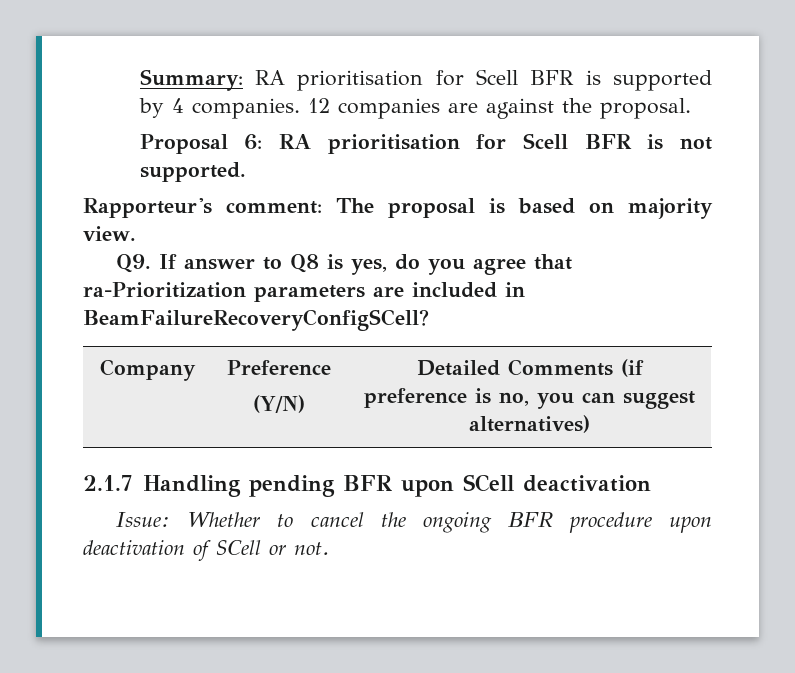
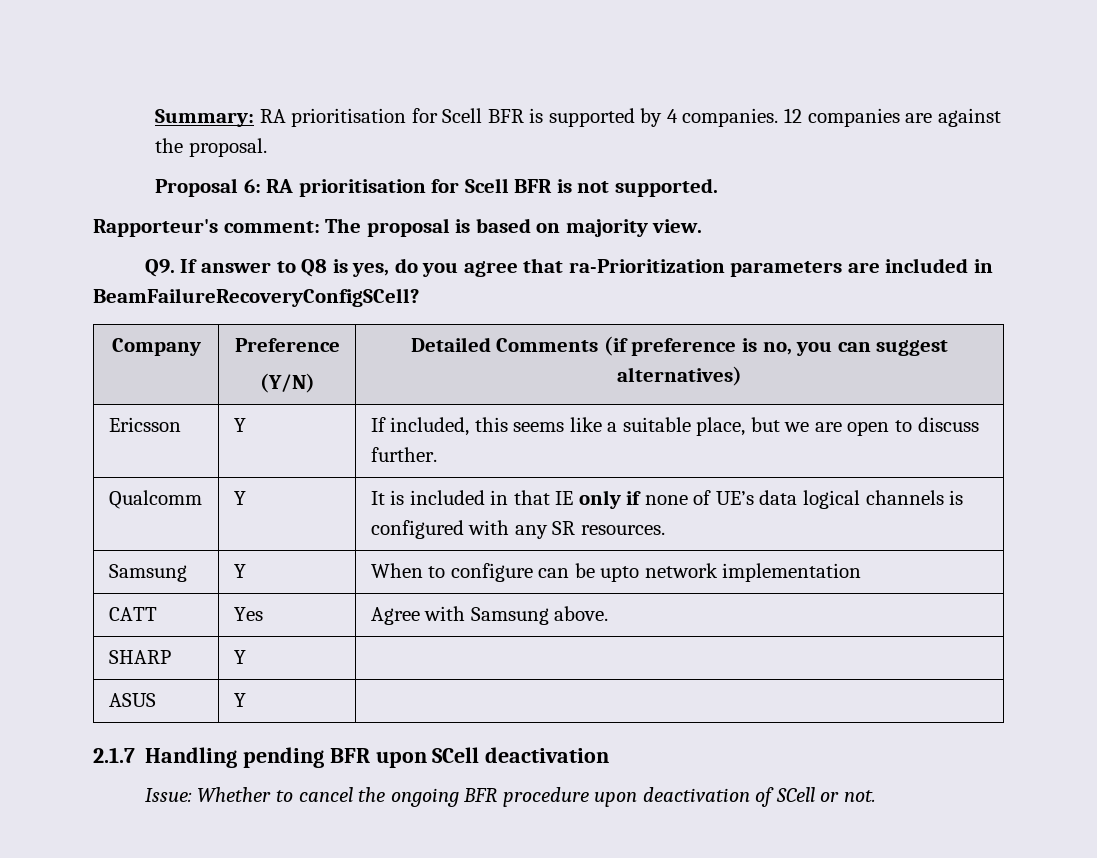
+ Ericsson | Y | If included, this seems like a suitable place, but we are open to discuss further.
+ Qualcomm | Y | It is included in that IE only if none of UE’s data logical channels is configured with any SR resources.
+ Samsung | Y | When to configure can be upto network implementation
+ CATT | Yes | Agree with Samsung above.
+ SHARP | Y |
+ ASUS | Y |

